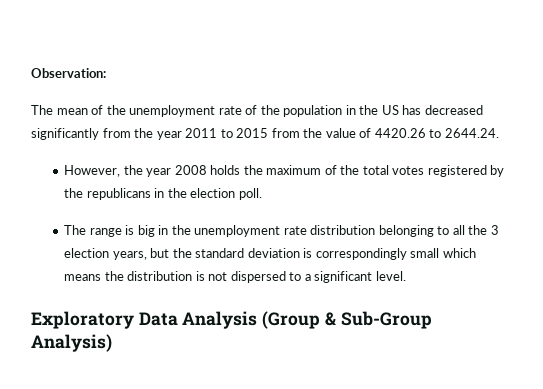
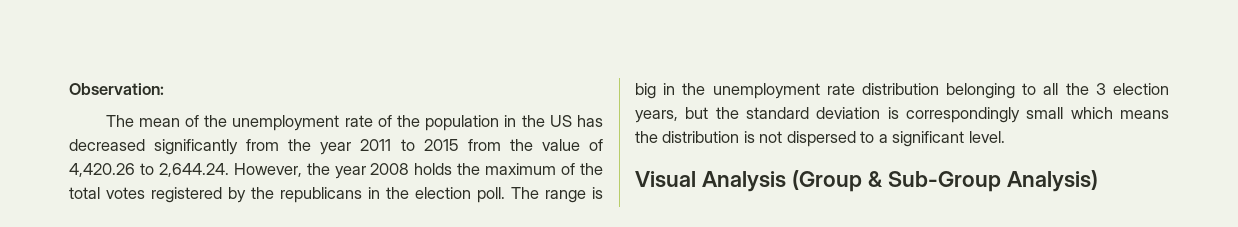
- The mean of the unemployment rate of the population in the US has decreased significantly from the year 2011 to 2015 from the value of 4420.26 to 2644.24.
- However, the year 2008 holds the maximum of the total votes registered by the republicans in the election poll.
- The range is big in the unemployment rate distribution belonging to all the 3 election years, but the standard deviation is correspondingly small which means the distribution is not dispersed to a significant level.
+ The mean of the unemployment rate of the population in the US has decreased significantly from the year 2011 to 2015 from the value of 4,420.26 to 2,644.24. However, the year 2008 holds the maximum of the total votes registered by the republicans in the election poll. The range is big in the unemployment rate distribution belonging to all the 3 election years, but the standard deviation is correspondingly small which means the distribution is not dispersed to a significant level.
- Exploratory Data Analysis (Group & Sub-Group Analysis)
+ Visual Analysis (Group & Sub-Group Analysis)

